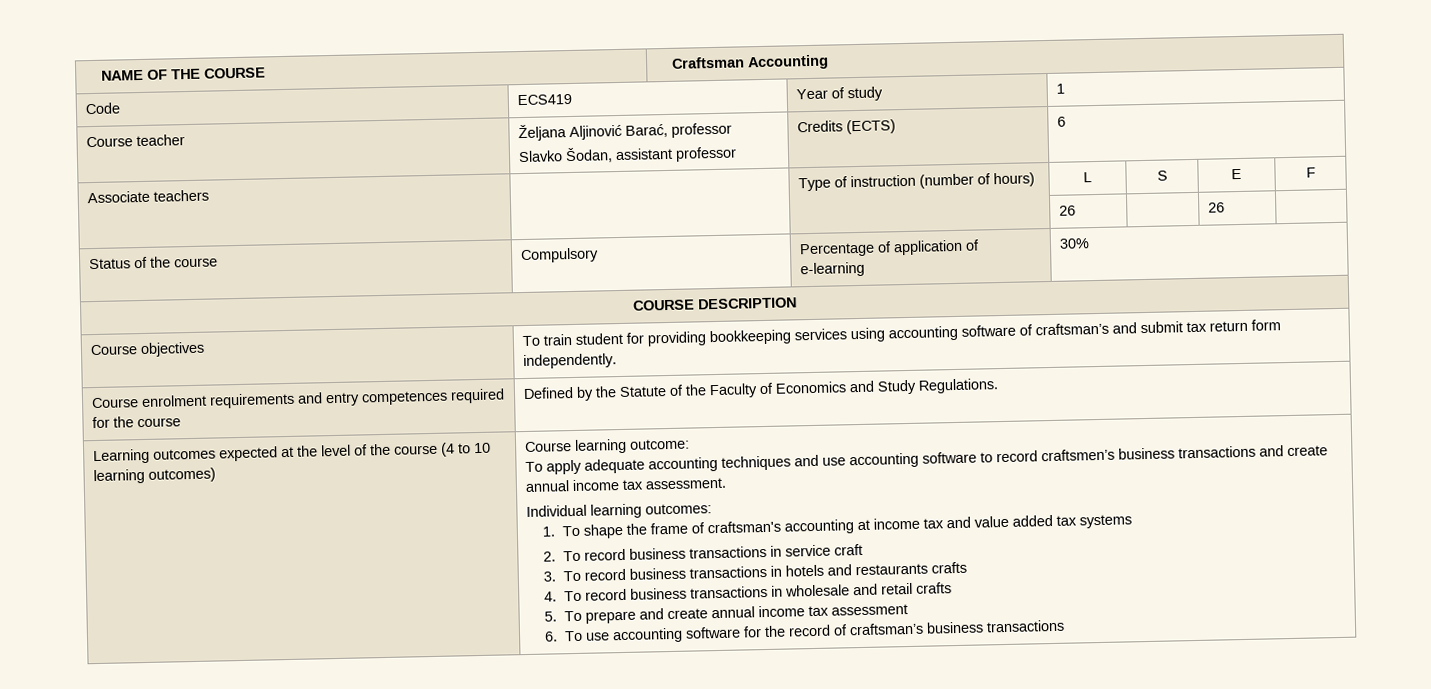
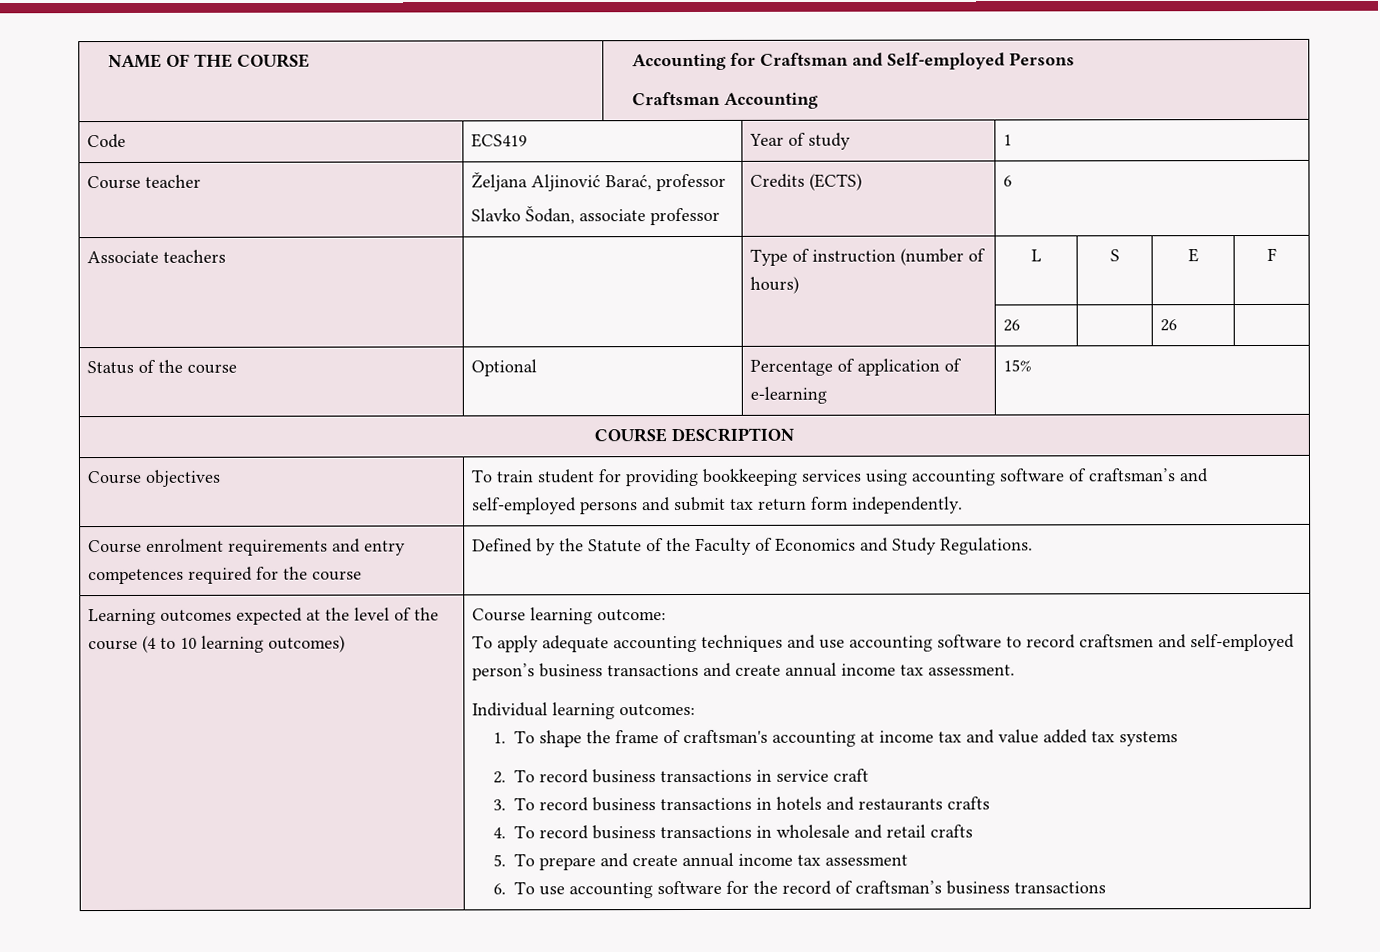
- NAME OF THE COURSE | Craftsman Accounting
+ NAME OF THE COURSE | Accounting for Craftsman and Self-employed Persons
+ Craftsman Accounting
  Course teacher | Željana Aljinović Barać, professor
- Slavko Šodan, assistant professor | Credits (ECTS) | 6
+ Slavko Šodan, associate professor | Credits (ECTS) | 6
- Status of the course | Compulsory | Percentage of application of e-learning | 30%
+ Status of the course | Optional | Percentage of application of e-learning | 15%
- Course objectives | To train student for providing bookkeeping services using accounting software of craftsman’s and submit tax return form independently.
+ Course objectives | To train student for providing bookkeeping services using accounting software of craftsman’s and self-employed persons and submit tax return form independently.
- To apply adequate accounting techniques and use accounting software to record craftsmen’s business transactions and create annual income tax assessment.
+ To apply adequate accounting techniques and use accounting software to record craftsmen and self-employed person’s business transactions and create annual income tax assessment.

